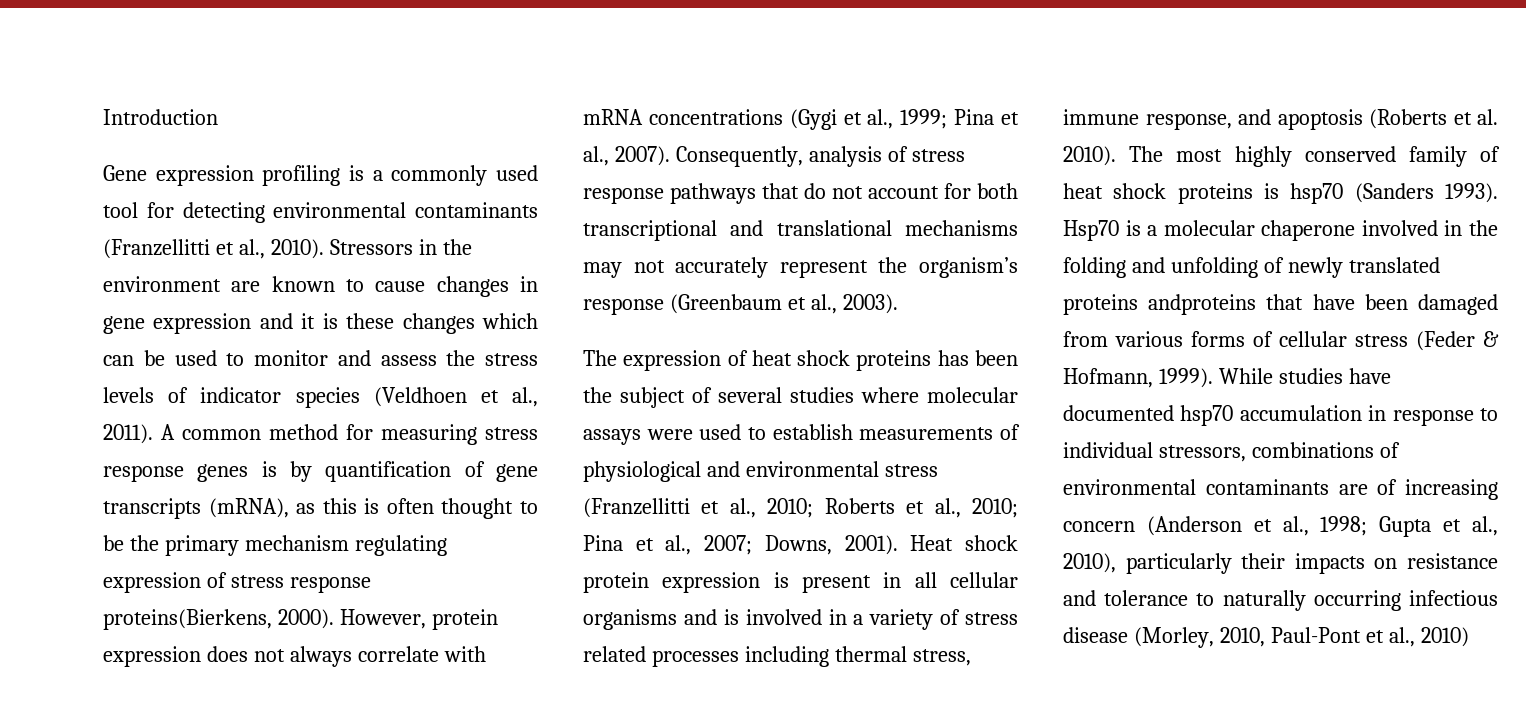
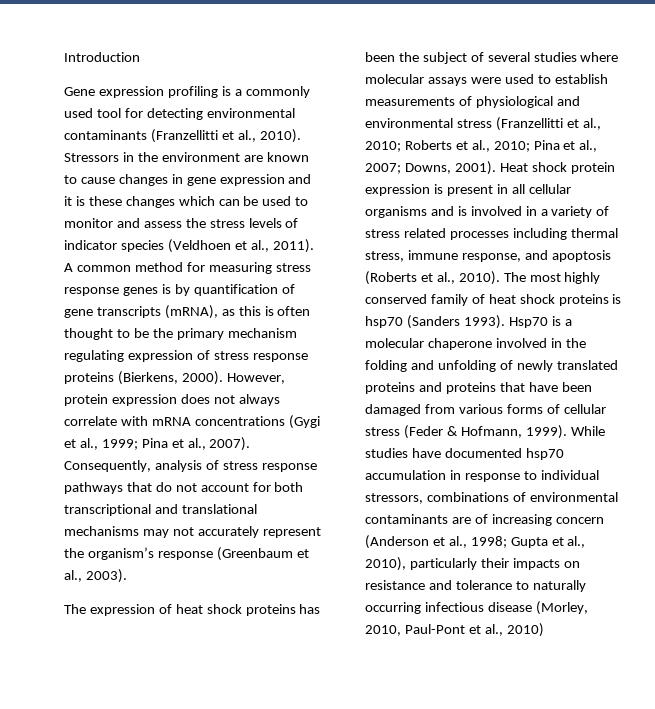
- A common method for measuring stress response genes is by quantification of gene transcripts (mRNA), as this is often thought to be the primary mechanism regulating expression of stress response proteins(Bierkens, 2000).
+ A common method for measuring stress response genes is by quantification of gene transcripts (mRNA), as this is often thought to be the primary mechanism regulating expression of stress response proteins (Bierkens, 2000).
- Heat shock protein expression is present in all cellular organisms and is involved in a variety of stress related processes including thermal stress, immune response, and apoptosis (Roberts et al. 2010).
+ Heat shock protein expression is present in all cellular organisms and is involved in a variety of stress related processes including thermal stress, immune response, and apoptosis (Roberts et al., 2010).
- Hsp70 is a molecular chaperone involved in the folding and unfolding of newly translated proteins andproteins that have been damaged from various forms of cellular stress (Feder & Hofmann, 1999).
+ Hsp70 is a molecular chaperone involved in the folding and unfolding of newly translated proteins and proteins that have been damaged from various forms of cellular stress (Feder & Hofmann, 1999).

